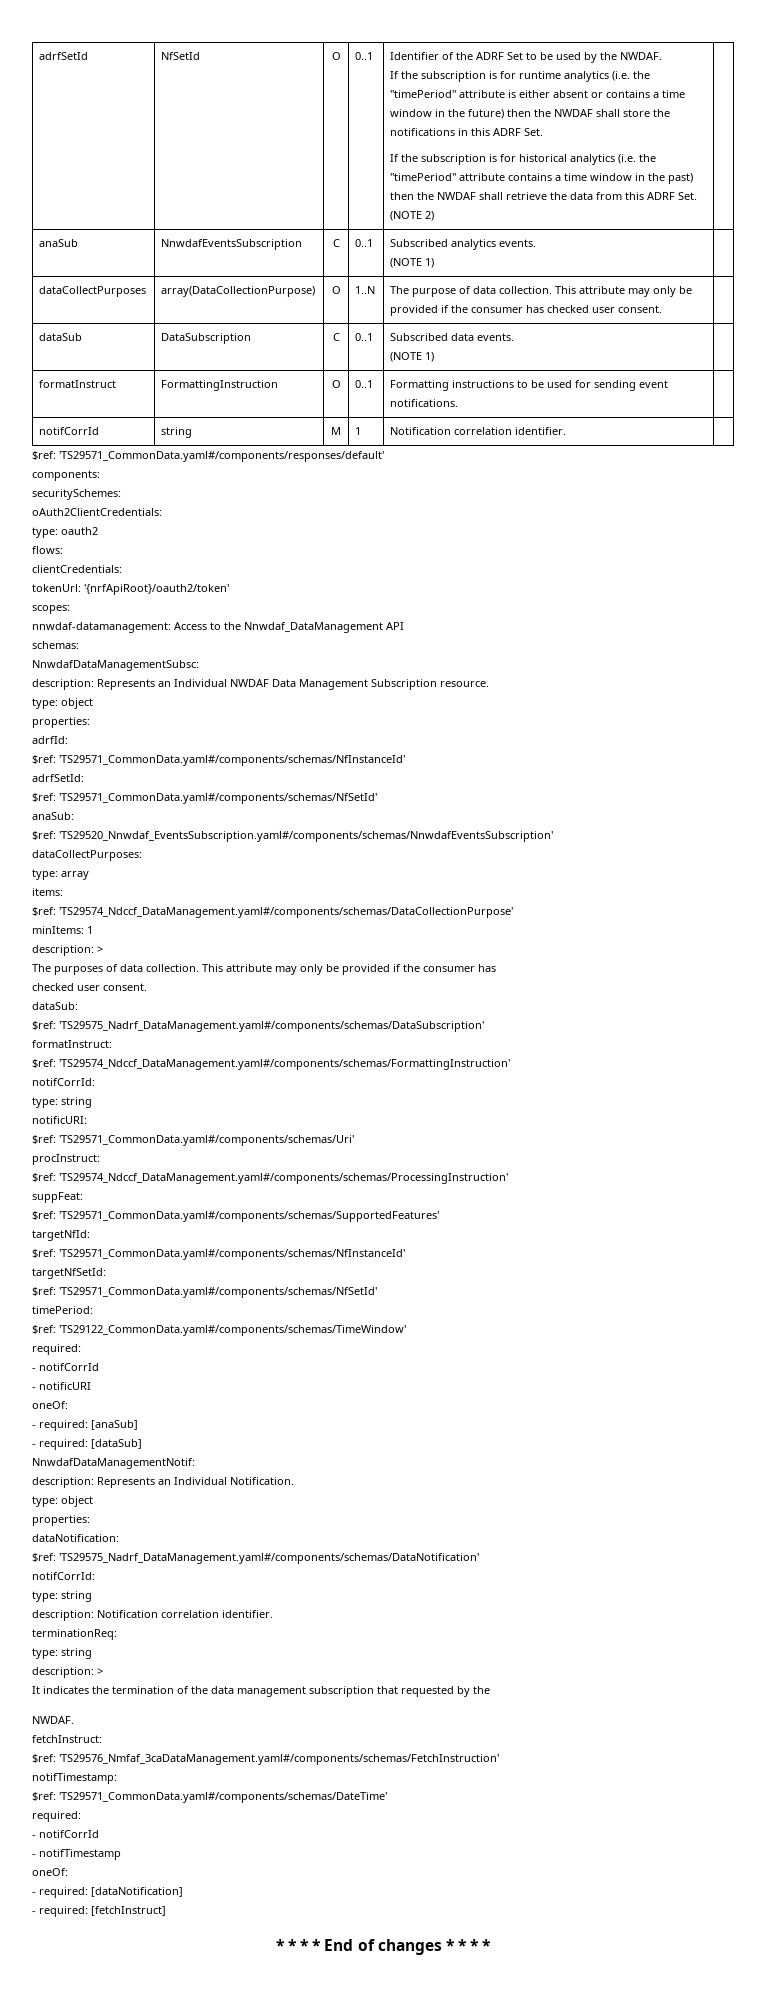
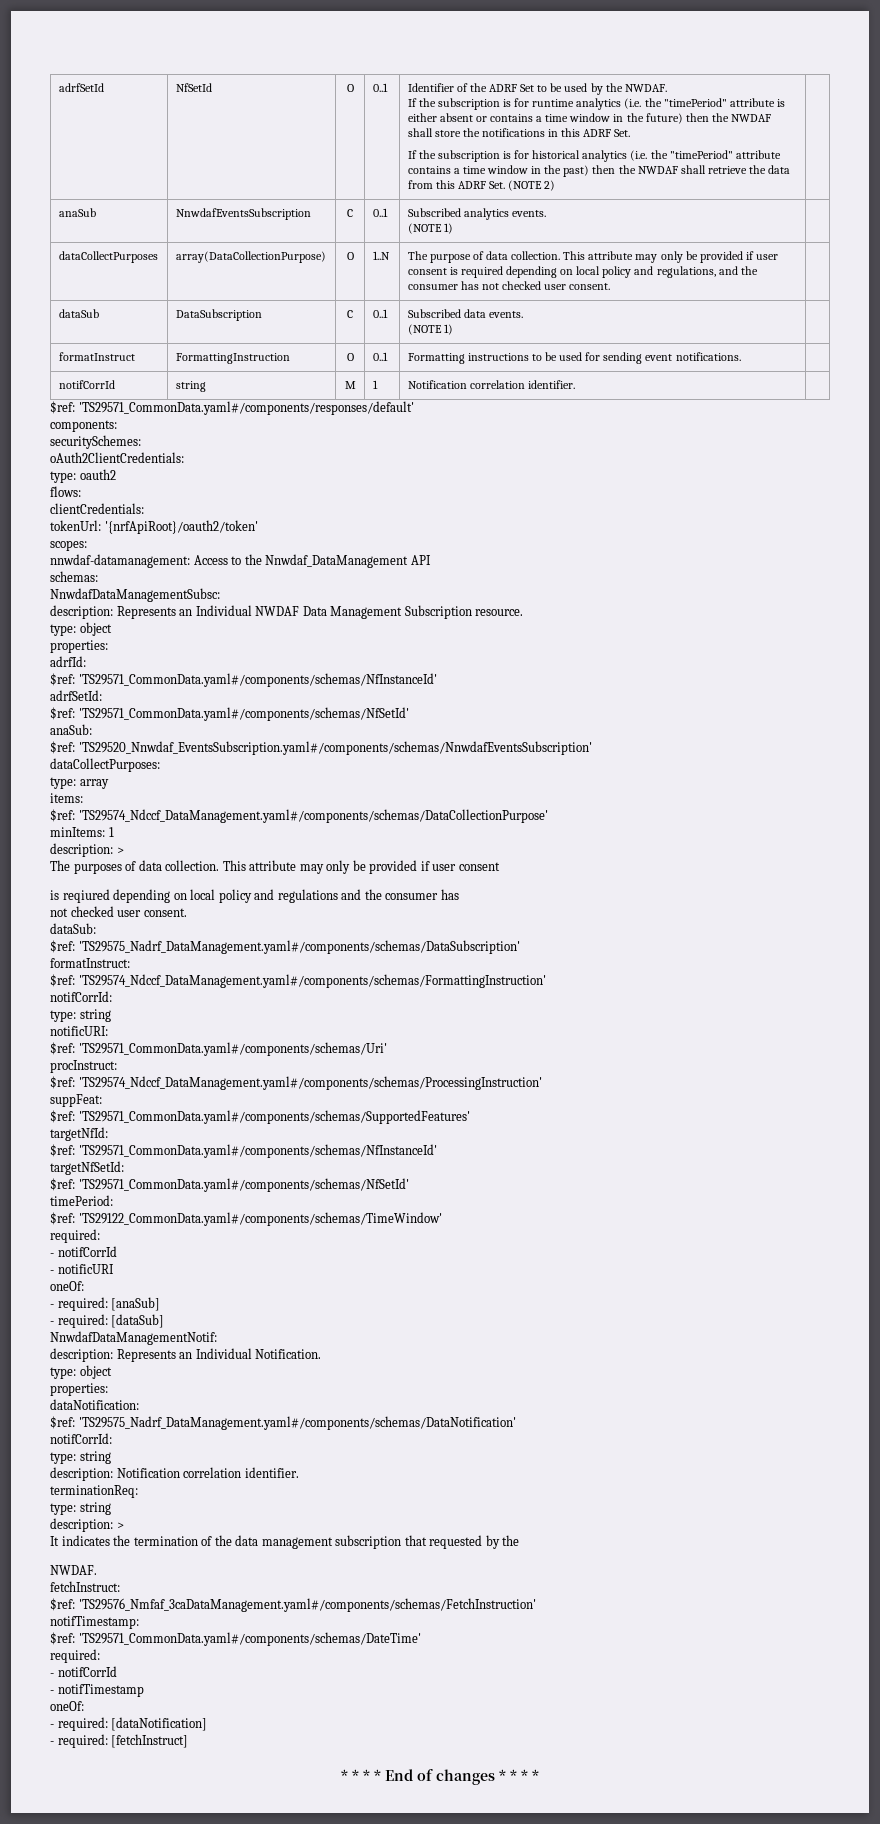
- dataCollectPurposes | array(DataCollectionPurpose) | O | 1..N | The purpose of data collection. This attribute may only be provided if the consumer has checked user consent. |
+ dataCollectPurposes | array(DataCollectionPurpose) | O | 1..N | The purpose of data collection. This attribute may only be provided if user consent is required depending on local policy and regulations, and the consumer has not checked user consent. |
- The purposes of data collection. This attribute may only be provided if the consumer has
- checked user consent.
+ The purposes of data collection. This attribute may only be provided if user consent
+ is reqiured depending on local policy and regulations and the consumer has
+ not checked user consent.

